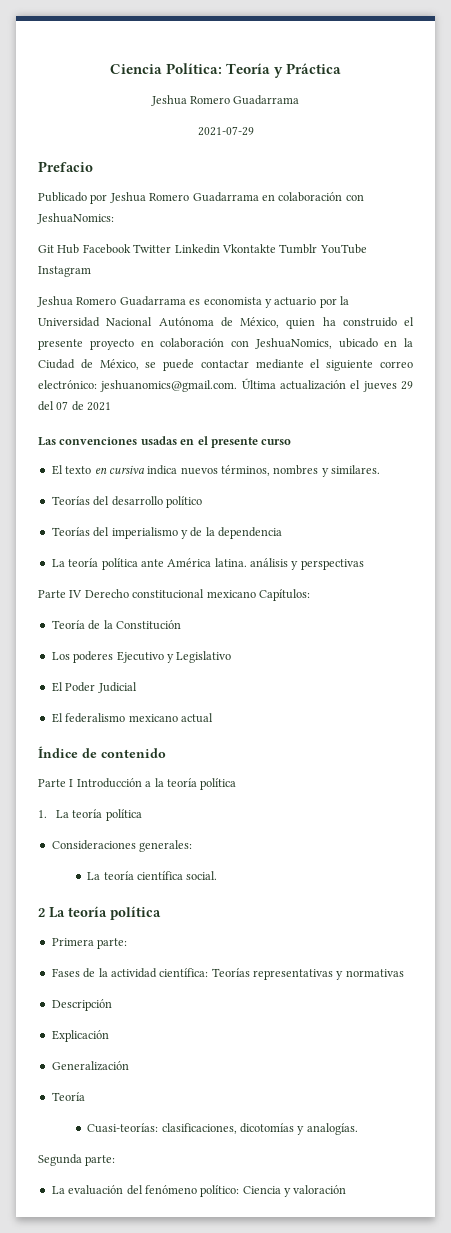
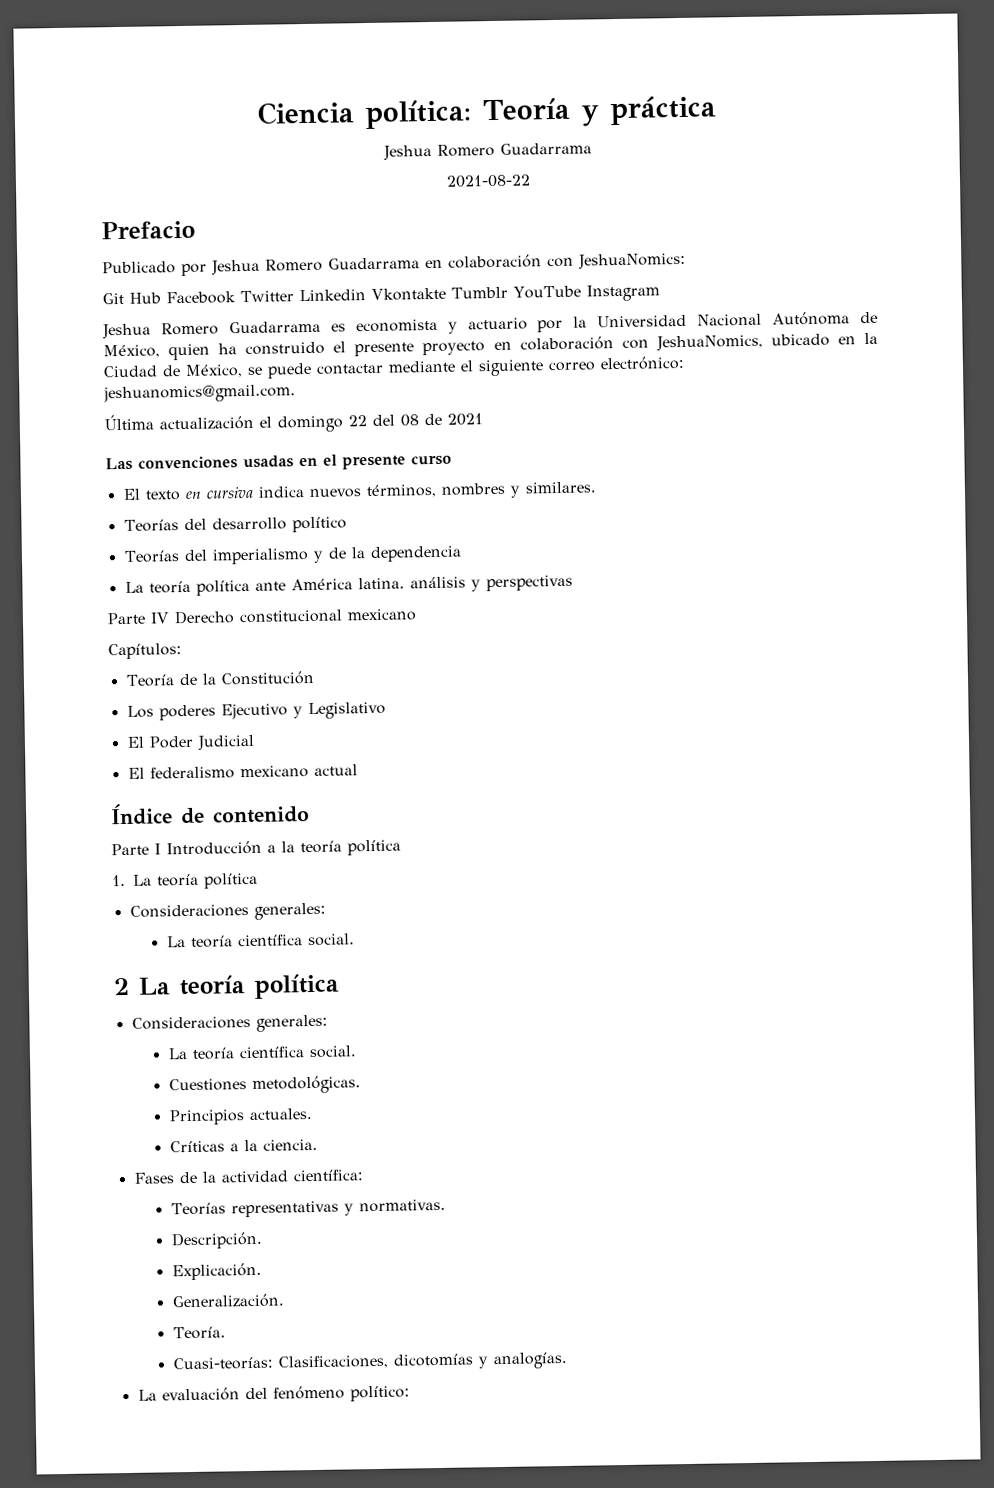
- Ciencia Política: Teoría y Práctica
+ Ciencia política: Teoría y práctica
- 2021-07-29
+ 2021-08-22
- Jeshua Romero Guadarrama es economista y actuario por la Universidad Nacional Autónoma de México, quien ha construido el presente proyecto en colaboración con JeshuaNomics, ubicado en la Ciudad de México, se puede contactar mediante el siguiente correo electrónico: jeshuanomics@gmail.com. Última actualización el jueves 29 del 07 de 2021
+ Jeshua Romero Guadarrama es economista y actuario por la Universidad Nacional Autónoma de México, quien ha construido el presente proyecto en colaboración con JeshuaNomics, ubicado en la Ciudad de México, se puede contactar mediante el siguiente correo electrónico: jeshuanomics@gmail.com.
+ Última actualización el domingo 22 del 08 de 2021
- Parte IV Derecho constitucional mexicano Capítulos:
+ Parte IV Derecho constitucional mexicano
+ Capítulos:
  2 La teoría política
- Primera parte:
+ Consideraciones generales:
+ La teoría científica social.
+ Cuestiones metodológicas.
+ Principios actuales.
+ Críticas a la ciencia.
- Fases de la actividad científica: Teorías representativas y normativas
- Descripción
- Explicación
- Generalización
- Teoría
+ Fases de la actividad científica:
+ Teorías representativas y normativas.
+ Descripción.
+ Explicación.
+ Generalización.
+ Teoría.
- Cuasi-teorías: clasificaciones, dicotomías y analogías.
+ Cuasi-teorías: Clasificaciones, dicotomías y analogías.
- Segunda parte:
- La evaluación del fenómeno político: Ciencia y valoración
+ La evaluación del fenómeno político:

